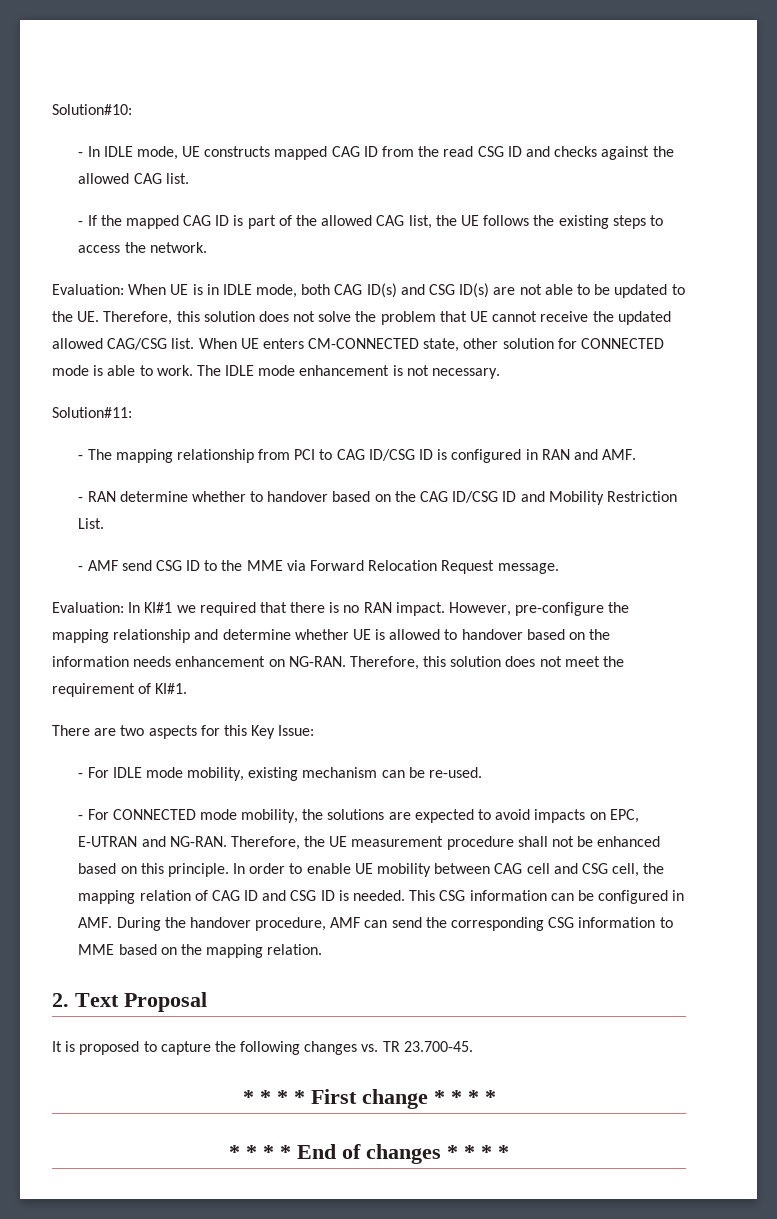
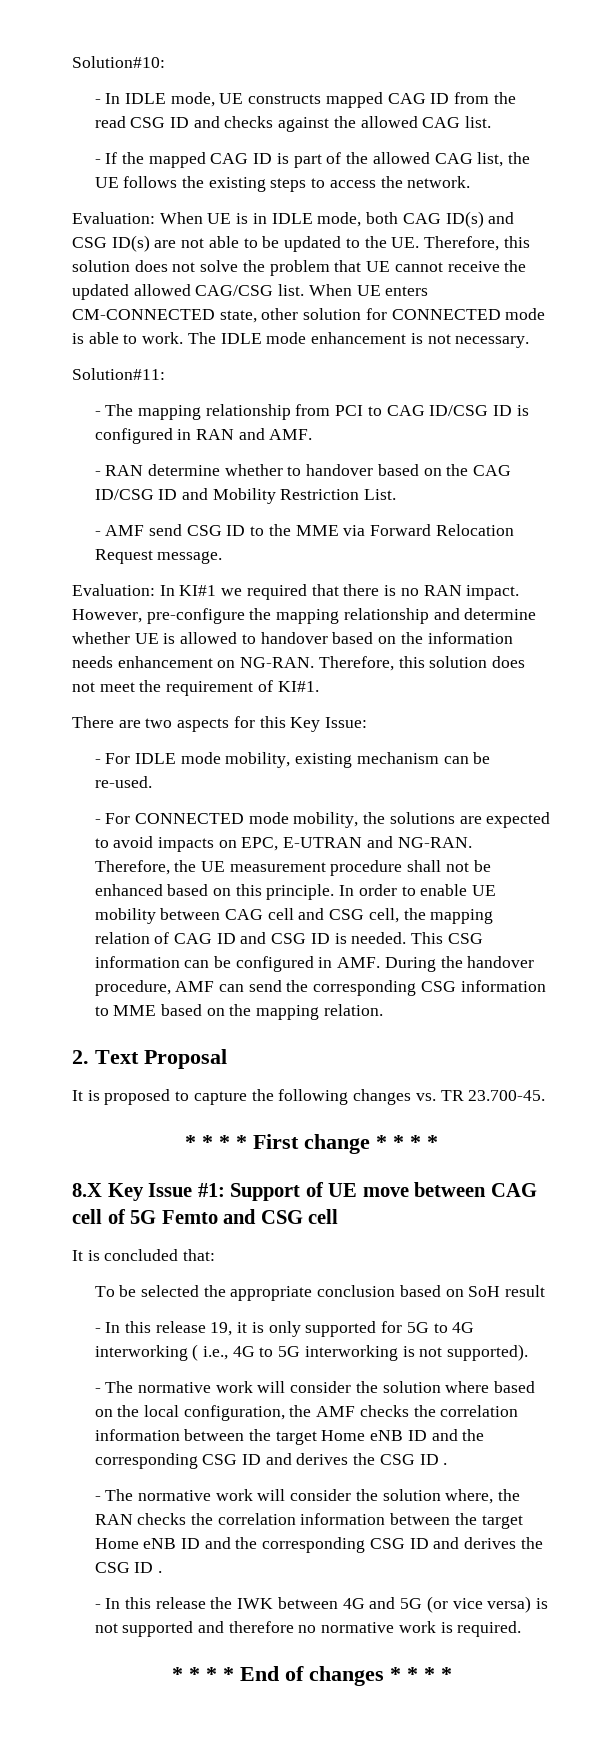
+ 8.X Key Issue #1: Support of UE move between CAG cell of 5G Femto and CSG cell
+ It is concluded that:
+ To be selected the appropriate conclusion based on SoH result
+ - In this release 19, it is only supported for 5G to 4G interworking ( i.e., 4G to 5G interworking is not supported).
+ - The normative work will consider the solution where based on the local configuration, the AMF checks the correlation information between the target Home eNB ID and the corresponding CSG ID and derives the CSG ID .
+ - The normative work will consider the solution where, the RAN checks the correlation information between the target Home eNB ID and the corresponding CSG ID and derives the CSG ID .
+ - In this release the IWK between 4G and 5G (or vice versa) is not supported and therefore no normative work is required.

